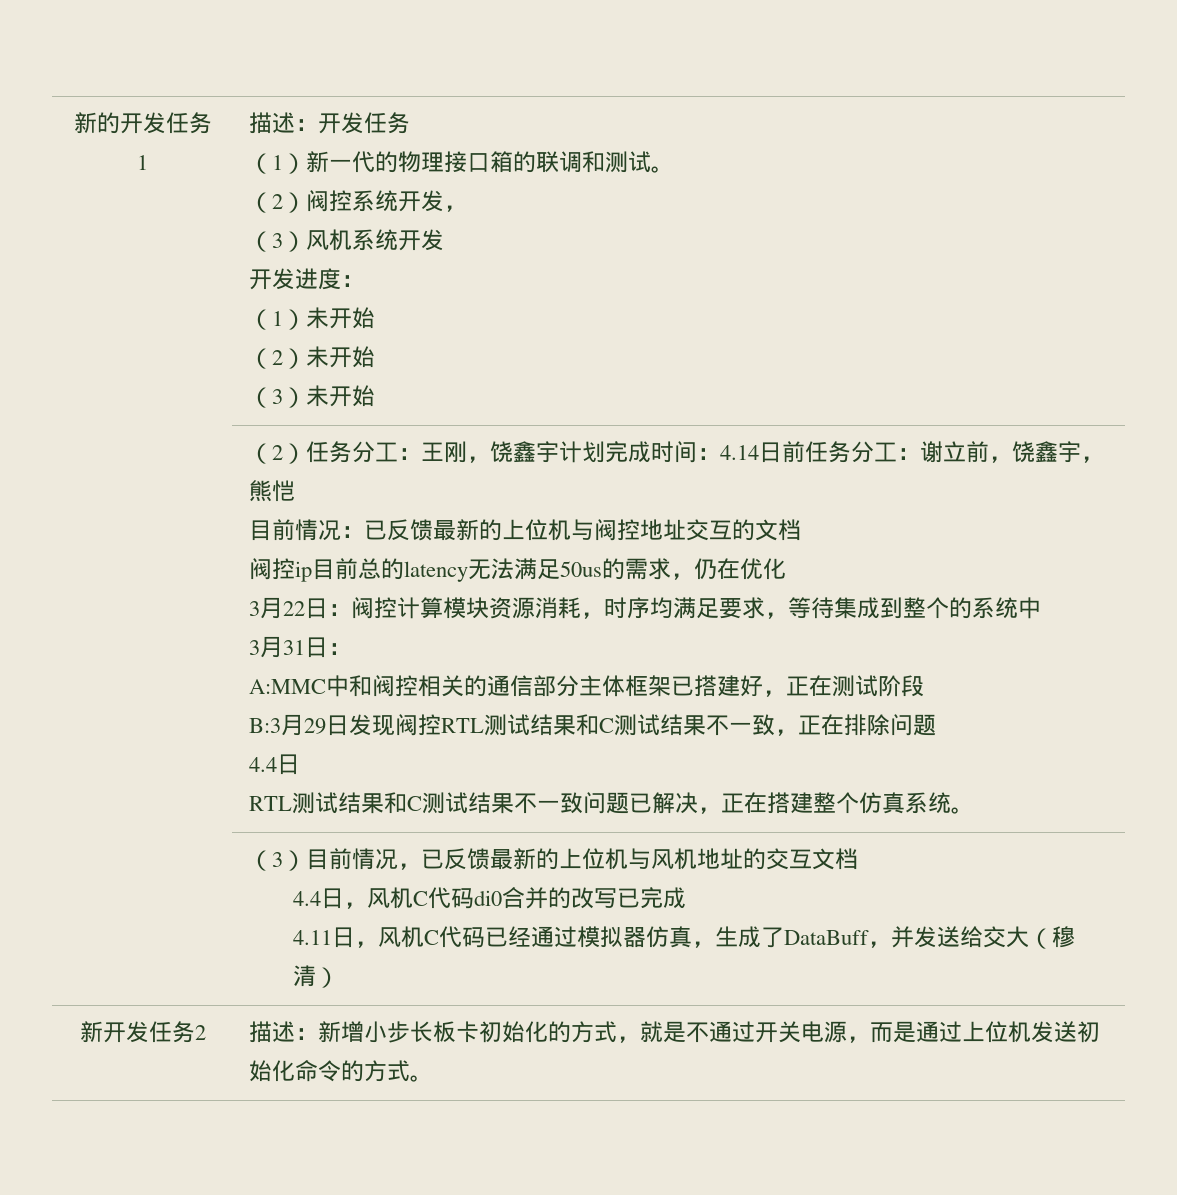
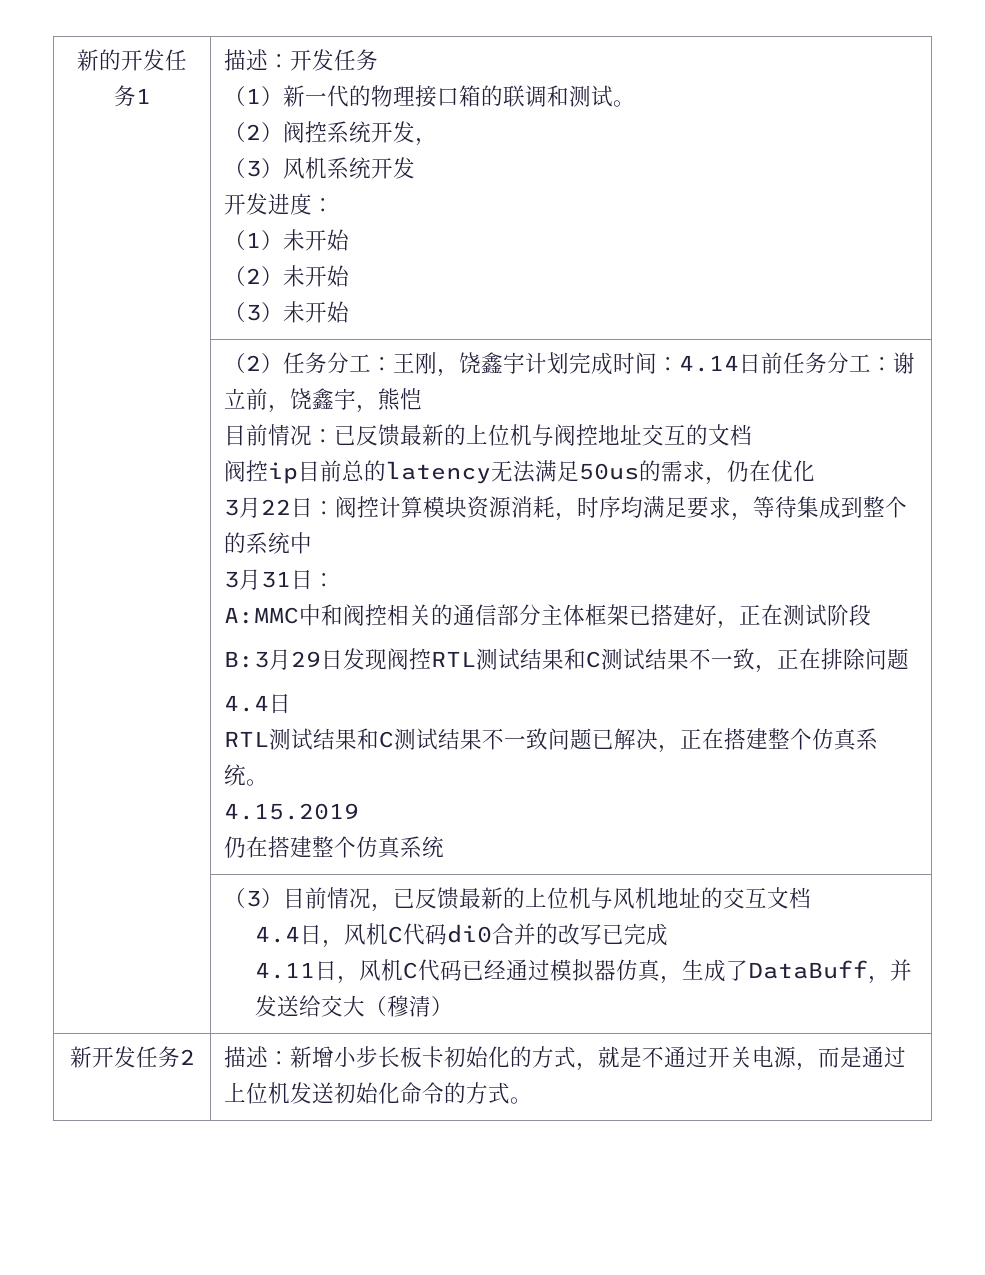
+ 4.15.2019
+ 仍在搭建整个仿真系统

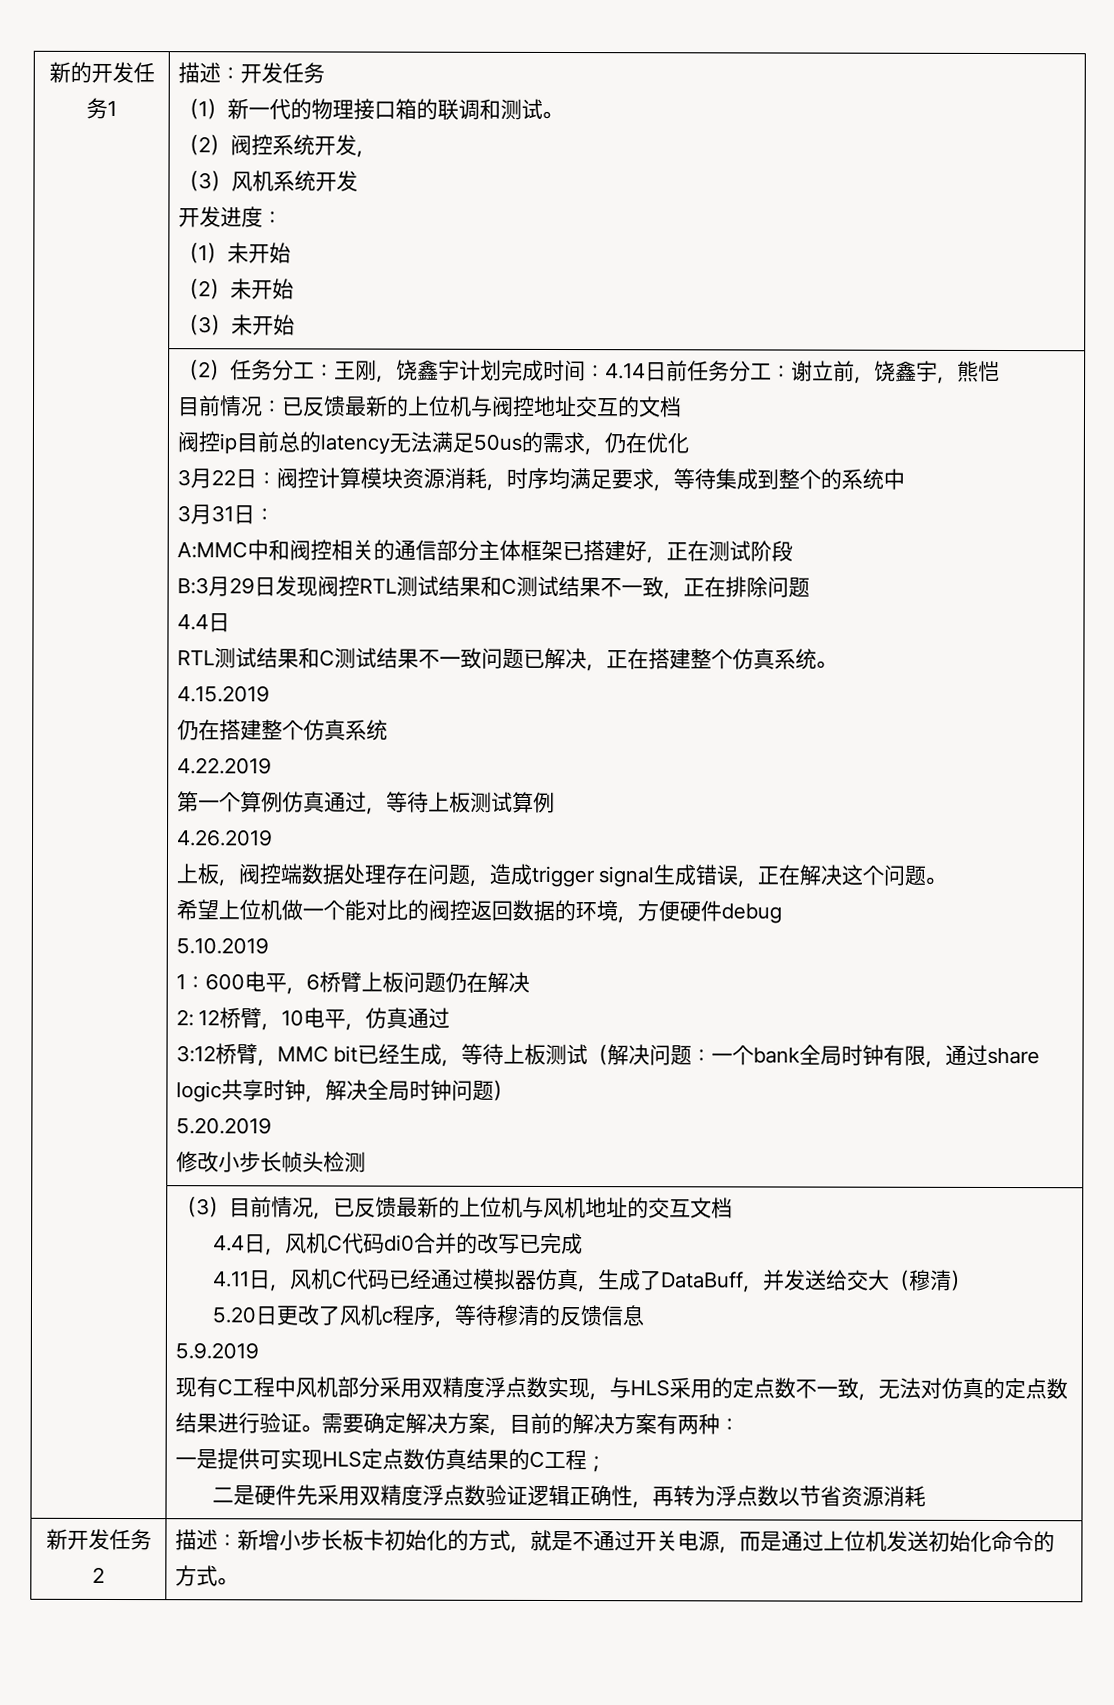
+ 4.22.2019
+ 第一个算例仿真通过，等待上板测试算例
+ 4.26.2019
+ 上板，阀控端数据处理存在问题，造成trigger signal生成错误，正在解决这个问题。
+ 希望上位机做一个能对比的阀控返回数据的环境，方便硬件debug
+ 5.10.2019
+ 1：600电平，6桥臂上板问题仍在解决
+ 2: 12桥臂，10电平，仿真通过
+ 3:12桥臂，MMC bit已经生成，等待上板测试（解决问题：一个bank全局时钟有限，通过share logic共享时钟，解决全局时钟问题）
+ 5.20.2019
+ 修改小步长帧头检测
+ 5.20日更改了风机c程序，等待穆清的反馈信息
+ 5.9.2019
+ 现有C工程中风机部分采用双精度浮点数实现，与HLS采用的定点数不一致，无法对仿真的定点数结果进行验证。需要确定解决方案，目前的解决方案有两种：
+ 一是提供可实现HLS定点数仿真结果的C工程；
+ 二是硬件先采用双精度浮点数验证逻辑正确性，再转为浮点数以节省资源消耗

